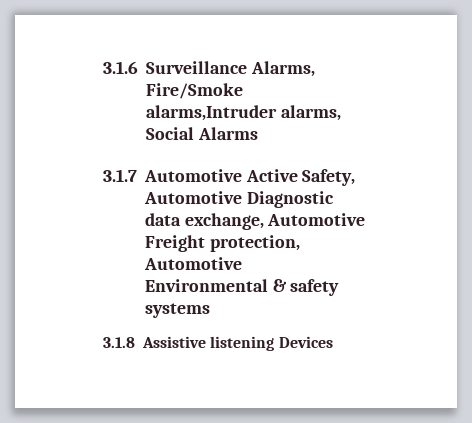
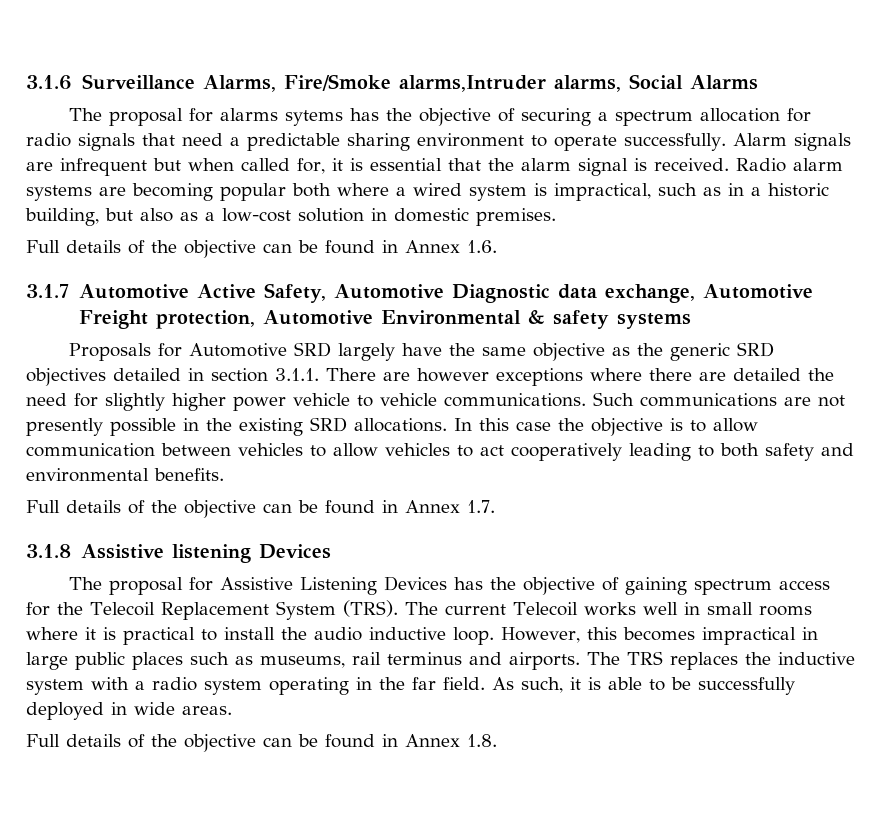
+ The proposal for alarms sytems has the objective of securing a spectrum allocation for radio signals that need a predictable sharing environment to operate successfully. Alarm signals are infrequent but when called for, it is essential that the alarm signal is received. Radio alarm systems are becoming popular both where a wired system is impractical, such as in a historic building, but also as a low-cost solution in domestic premises.
+ Full details of the objective can be found in Annex 1.6.
+ Proposals for Automotive SRD largely have the same objective as the generic SRD objectives detailed in section 3.1.1. There are however exceptions where there are detailed the need for slightly higher power vehicle to vehicle communications. Such communications are not presently possible in the existing SRD allocations. In this case the objective is to allow communication between vehicles to allow vehicles to act cooperatively leading to both safety and environmental benefits.
+ Full details of the objective can be found in Annex 1.7.
  3.1.8 Assistive listening Devices
+ The proposal for Assistive Listening Devices has the objective of gaining spectrum access for the Telecoil Replacement System (TRS). The current Telecoil works well in small rooms where it is practical to install the audio inductive loop. However, this becomes impractical in large public places such as museums, rail terminus and airports. The TRS replaces the inductive system with a radio system operating in the far field. As such, it is able to be successfully deployed in wide areas.
+ Full details of the objective can be found in Annex 1.8.

